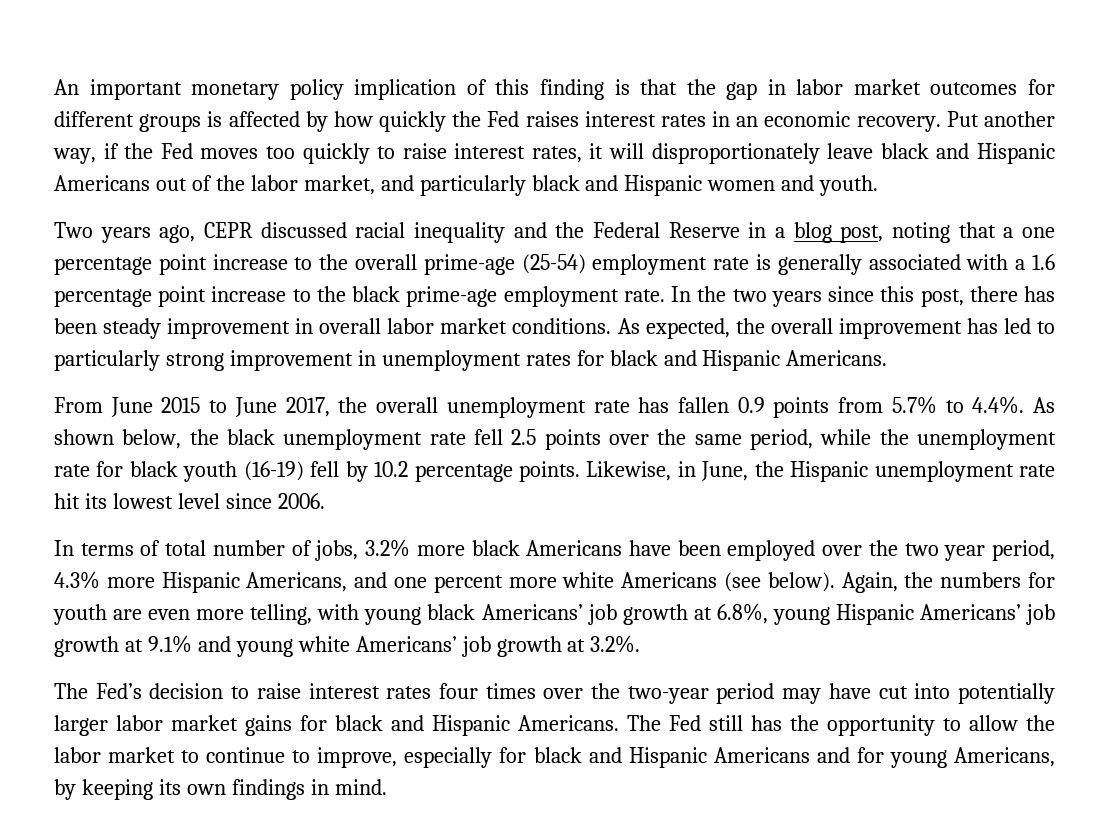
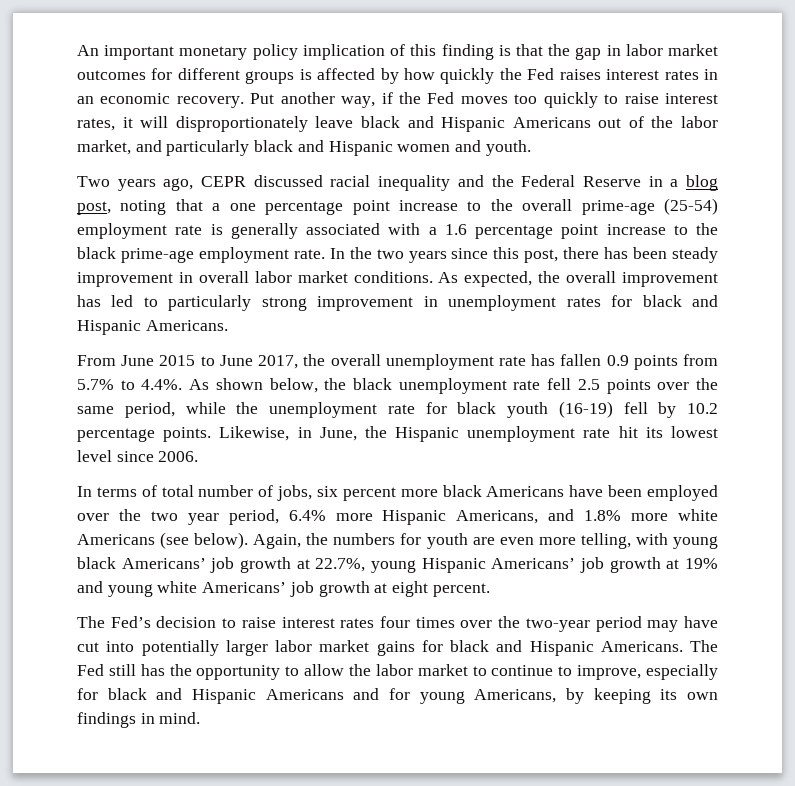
- In terms of total number of jobs, 3.2% more black Americans have been employed over the two year period, 4.3% more Hispanic Americans, and one percent more white Americans (see below).
+ In terms of total number of jobs, six percent more black Americans have been employed over the two year period, 6.4% more Hispanic Americans, and 1.8% more white Americans (see below).
- Again, the numbers for youth are even more telling, with young black Americans’ job growth at 6.8%, young Hispanic Americans’ job growth at 9.1% and young white Americans’ job growth at 3.2%.
+ Again, the numbers for youth are even more telling, with young black Americans’ job growth at 22.7%, young Hispanic Americans’ job growth at 19% and young white Americans’ job growth at eight percent.

